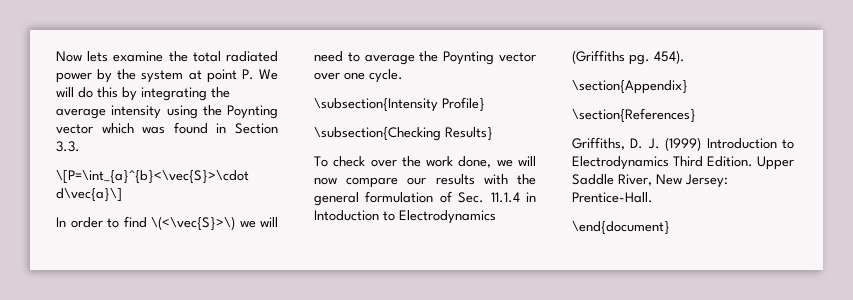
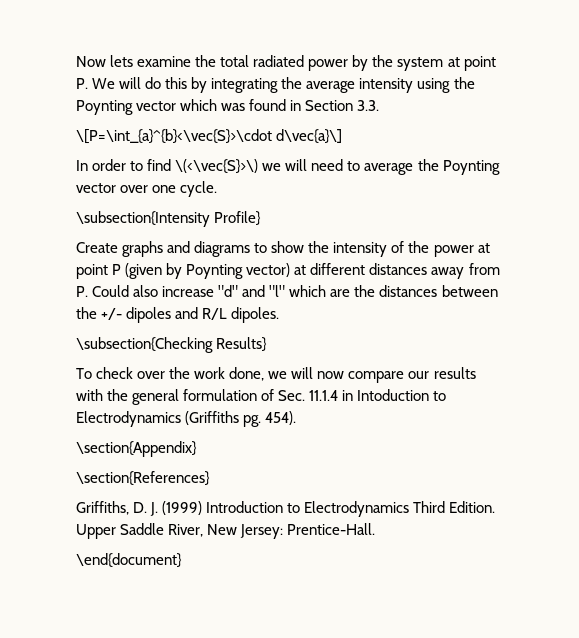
+ Create graphs and diagrams to show the intensity of the power at point P (given by Poynting vector) at different distances away from P. Could also increase "d" and "l" which are the distances between the +/- dipoles and R/L dipoles.

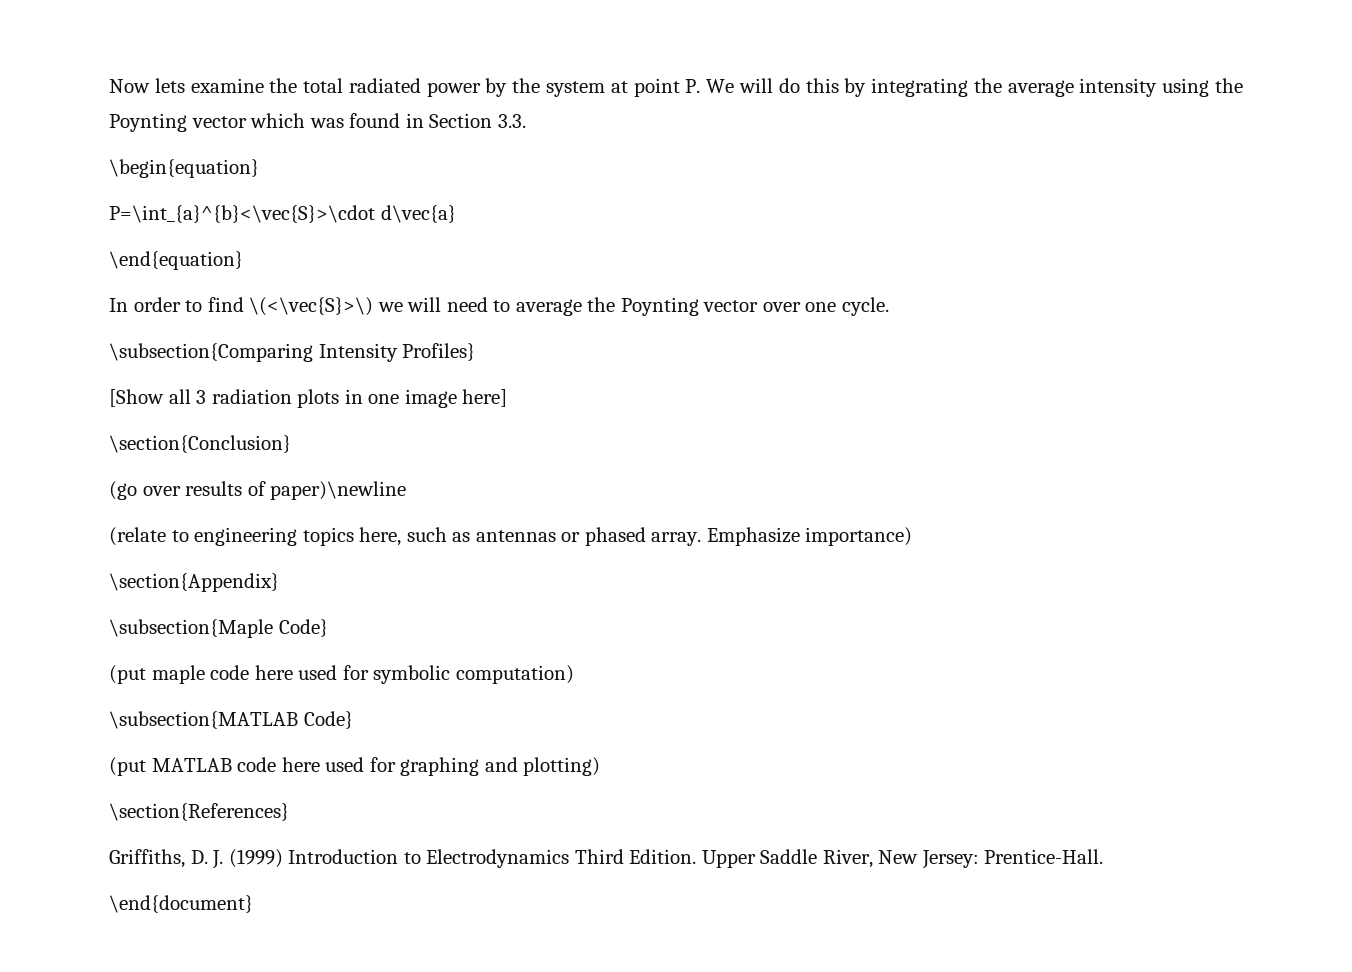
- \[P=\int_{a}^{b}<\vec{S}>\cdot d\vec{a}\]
+ \begin{equation}
+ P=\int_{a}^{b}<\vec{S}>\cdot d\vec{a}
+ \end{equation}
- \subsection{Intensity Profile}
- Create graphs and diagrams to show the intensity of the power at point P (given by Poynting vector) at different distances away from P. Could also increase "d" and "l" which are the distances between the +/- dipoles and R/L dipoles.
- \subsection{Checking Results}
- To check over the work done, we will now compare our results with the general formulation of Sec. 11.1.4 in Intoduction to Electrodynamics (Griffiths pg. 454).
+ \subsection{Comparing Intensity Profiles}
+ [Show all 3 radiation plots in one image here]
+ \section{Conclusion}
+ (go over results of paper)\newline
+ (relate to engineering topics here, such as antennas or phased array. Emphasize importance)
  \section{Appendix}
+ \subsection{Maple Code}
+ (put maple code here used for symbolic computation)
+ \subsection{MATLAB Code}
+ (put MATLAB code here used for graphing and plotting)

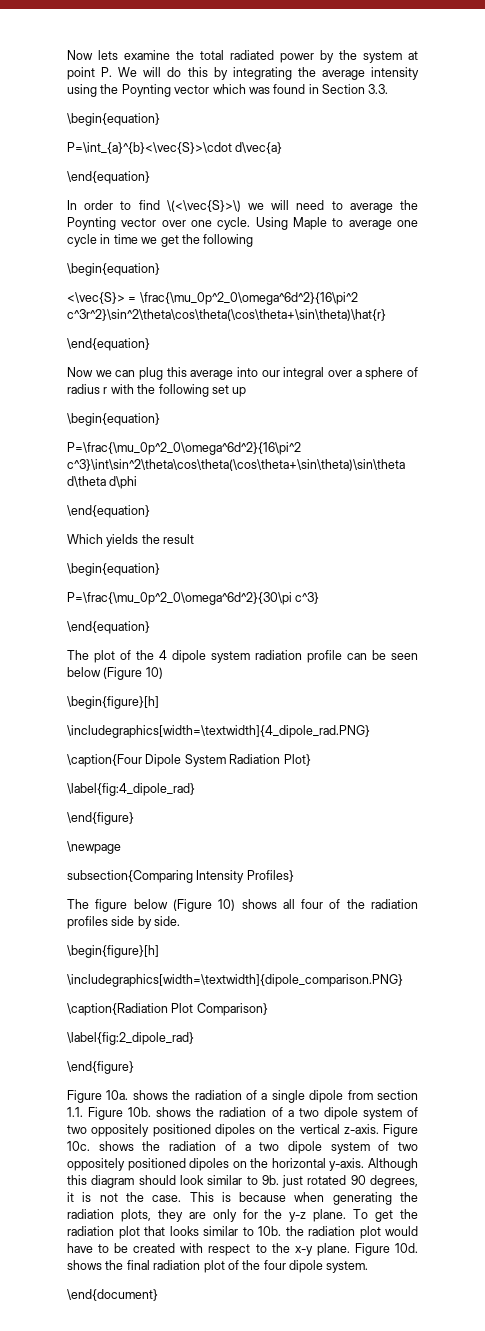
- In order to find \(<\vec{S}>\) we will need to average the Poynting vector over one cycle.
- \subsection{Comparing Intensity Profiles}
- [Show all 3 radiation plots in one image here]
- \section{Conclusion}
- (go over results of paper)\newline
- (relate to engineering topics here, such as antennas or phased array. Emphasize importance)
- \section{Appendix}
- \subsection{Maple Code}
- (put maple code here used for symbolic computation)
- \subsection{MATLAB Code}
- (put MATLAB code here used for graphing and plotting)
- \section{References}
- Griffiths, D. J. (1999) Introduction to Electrodynamics Third Edition. Upper Saddle River, New Jersey: Prentice-Hall.
+ In order to find \(<\vec{S}>\) we will need to average the Poynting vector over one cycle. Using Maple to average one cycle in time we get the following
+ \begin{equation}
+ <\vec{S}> = \frac{\mu_0p^2_0\omega^6d^2}{16\pi^2 c^3r^2}\sin^2\theta\cos\theta(\cos\theta+\sin\theta)\hat{r}
+ \end{equation}
+ Now we can plug this average into our integral over a sphere of radius r with the following set up
+ \begin{equation}
+ P=\frac{\mu_0p^2_0\omega^6d^2}{16\pi^2 c^3}\int\sin^2\theta\cos\theta(\cos\theta+\sin\theta)\sin\theta d\theta d\phi
+ \end{equation}
+ Which yields the result
+ \begin{equation}
+ P=\frac{\mu_0p^2_0\omega^6d^2}{30\pi c^3}
+ \end{equation}
+ The plot of the 4 dipole system radiation profile can be seen below (Figure 10)
+ \begin{figure}[h]
+ \includegraphics[width=\textwidth]{4_dipole_rad.PNG}
+ \caption{Four Dipole System Radiation Plot}
+ \label{fig:4_dipole_rad}
+ \end{figure}
+ \newpage
+ subsection{Comparing Intensity Profiles}
+ The figure below (Figure 10) shows all four of the radiation profiles side by side.
+ \begin{figure}[h]
+ \includegraphics[width=\textwidth]{dipole_comparison.PNG}
+ \caption{Radiation Plot Comparison}
+ \label{fig:2_dipole_rad}
+ \end{figure}
+ Figure 10a. shows the radiation of a single dipole from section 1.1. Figure 10b. shows the radiation of a two dipole system of two oppositely positioned dipoles on the vertical z-axis. Figure 10c. shows the radiation of a two dipole system of two oppositely positioned dipoles on the horizontal y-axis. Although this diagram should look similar to 9b. just rotated 90 degrees, it is not the case. This is because when generating the radiation plots, they are only for the y-z plane. To get the radiation plot that looks similar to 10b. the radiation plot would have to be created with respect to the x-y plane. Figure 10d. shows the final radiation plot of the four dipole system.

